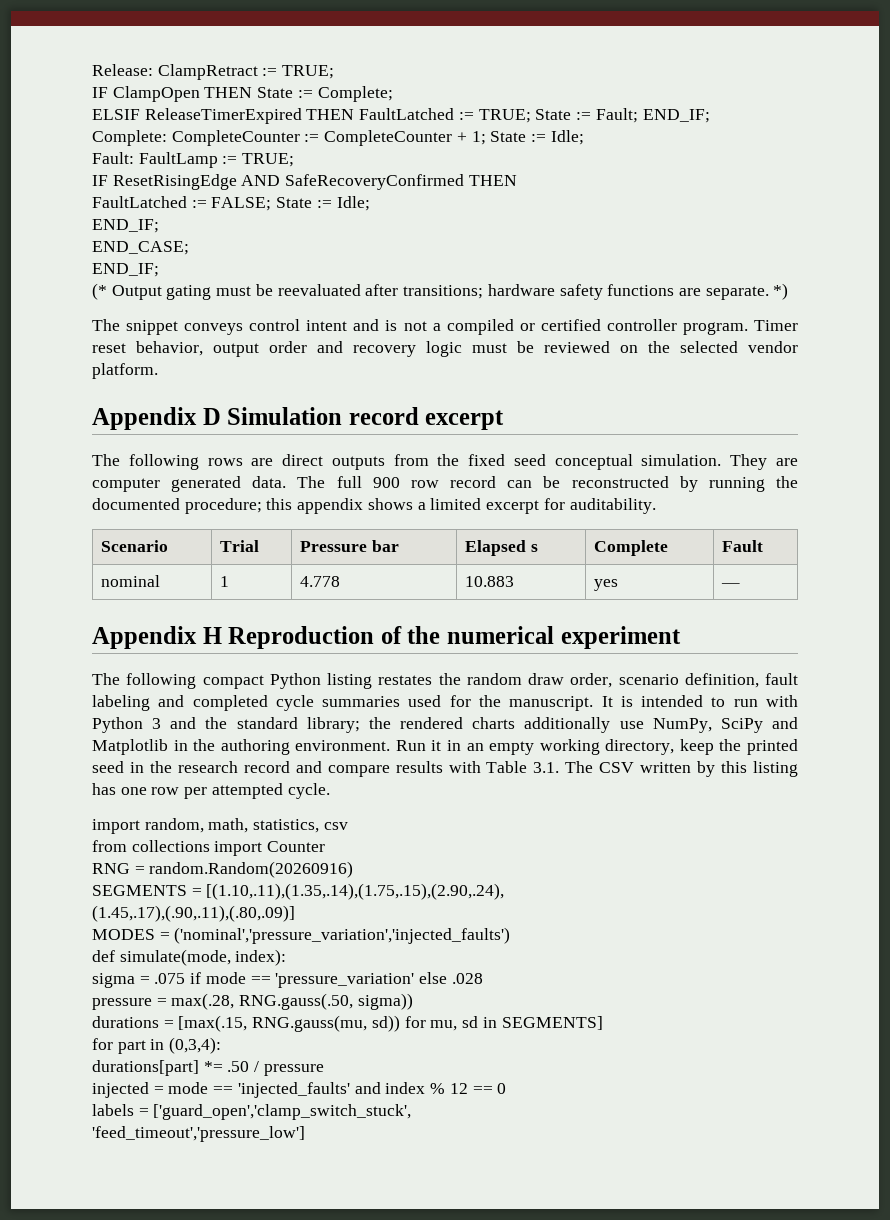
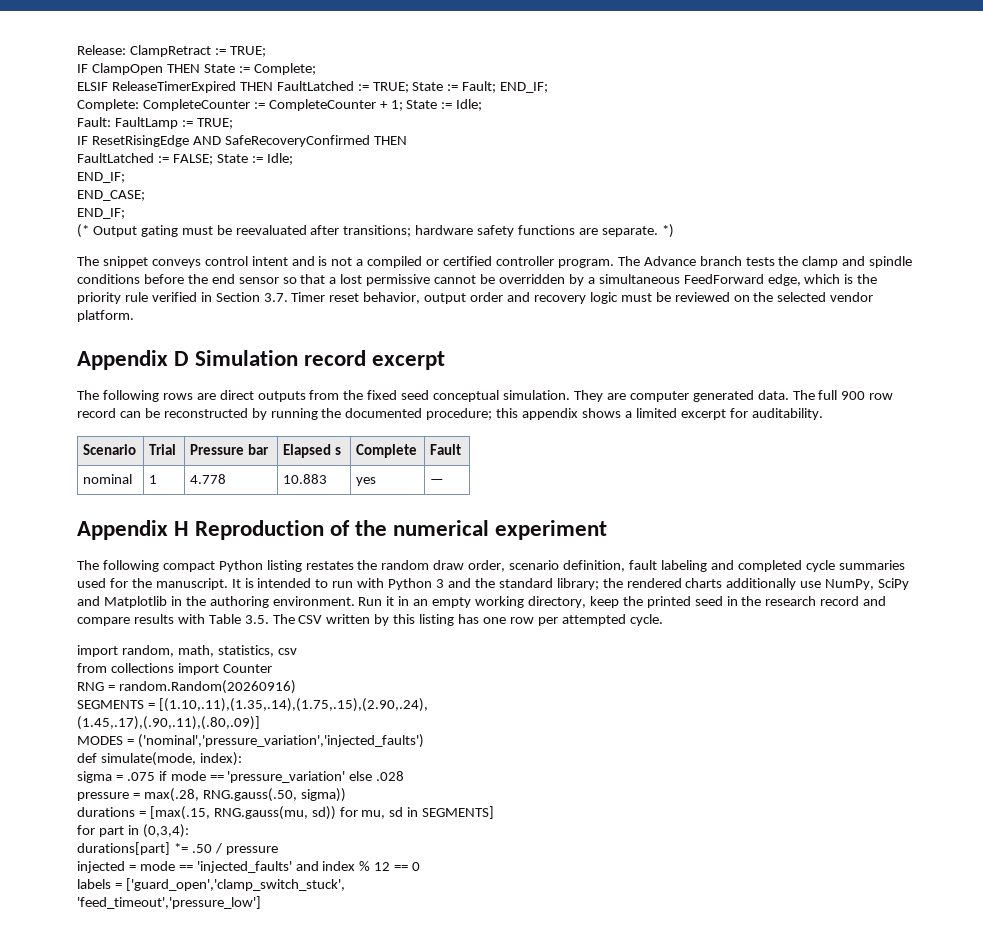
- Timer reset behavior, output order and recovery logic must be reviewed on the selected vendor platform.
+ The Advance branch tests the clamp and spindle conditions before the end sensor so that a lost permissive cannot be overridden by a simultaneous FeedForward edge, which is the priority rule verified in Section 3.7. Timer reset behavior, output order and recovery logic must be reviewed on the selected vendor platform.
- Run it in an empty working directory, keep the printed seed in the research record and compare results with Table 3.1. The CSV written by this listing has one row per attempted cycle.
+ Run it in an empty working directory, keep the printed seed in the research record and compare results with Table 3.5. The CSV written by this listing has one row per attempted cycle.

